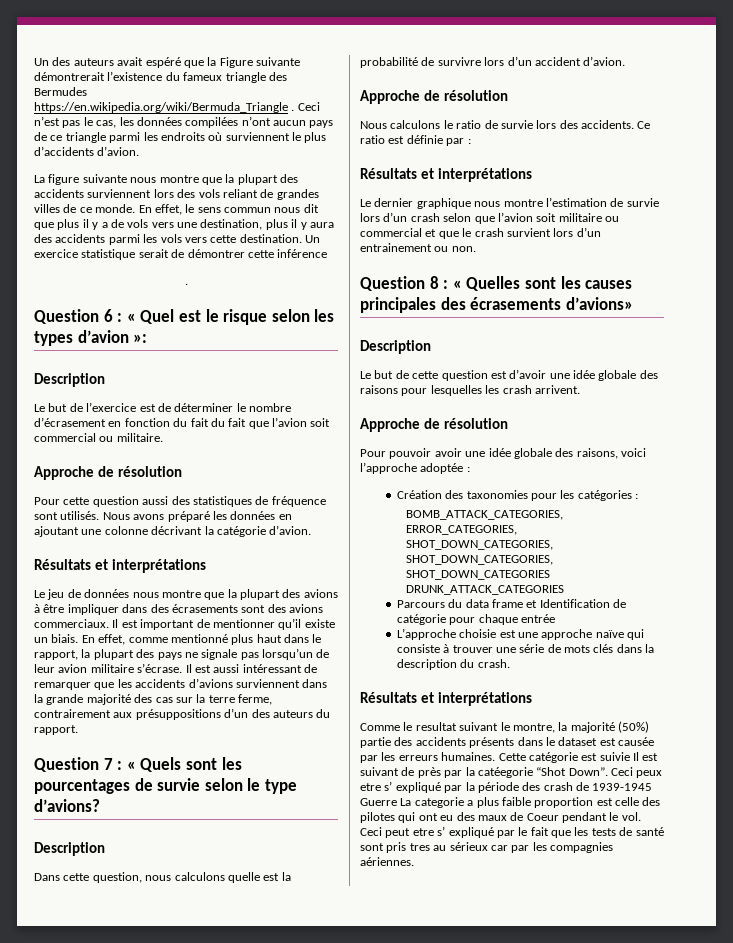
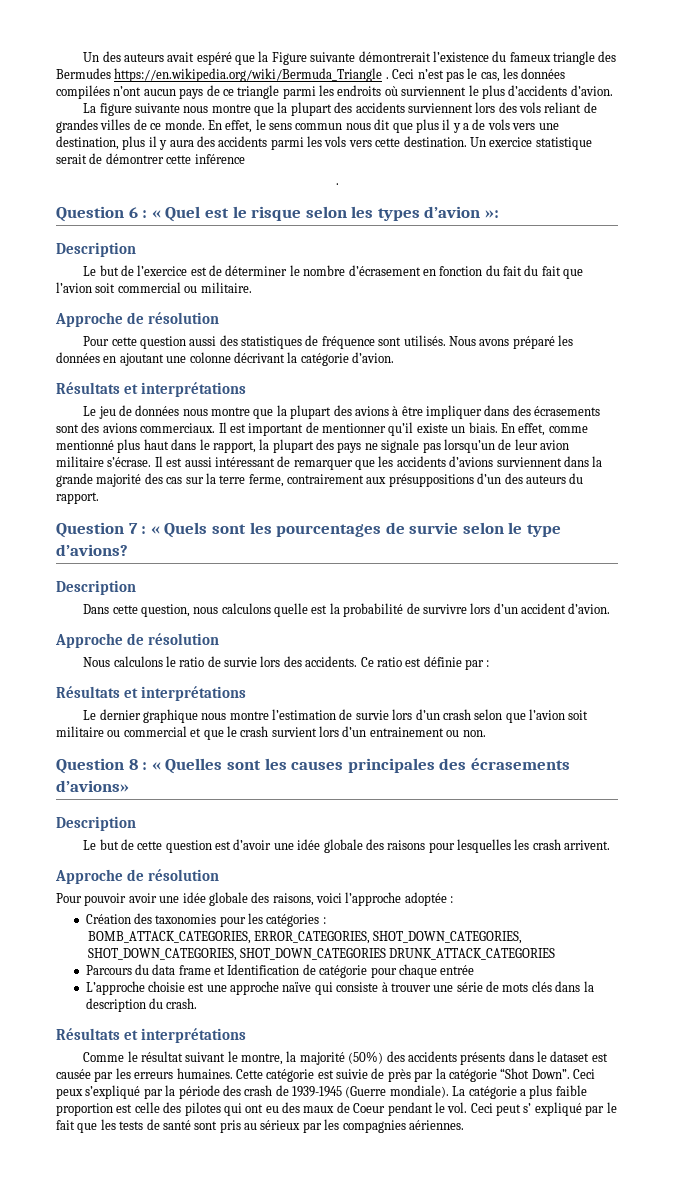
- Comme le resultat suivant le montre, la majorité (50%) partie des accidents présents dans le dataset est causée par les erreurs humaines.
+ Comme le résultat suivant le montre, la majorité (50%) des accidents présents dans le dataset est causée par les erreurs humaines.
- Cette catégorie est suivie Il est suivant de près par la catéegorie “Shot Down”.
+ Cette catégorie est suivie de près par la catégorie “Shot Down”.
- Ceci peux etre s’ expliqué par la période des crash de 1939-1945 Guerre La categorie a plus faible proportion est celle des pilotes qui ont eu des maux de Coeur pendant le vol. Ceci peut etre s’ expliqué par le fait que les tests de santé sont pris tres au sérieux car par les compagnies aériennes.
+ Ceci peux s’expliqué par la période des crash de 1939-1945 (Guerre mondiale). La catégorie a plus faible proportion est celle des pilotes qui ont eu des maux de Coeur pendant le vol. Ceci peut s’ expliqué par le fait que les tests de santé sont pris au sérieux par les compagnies aériennes.

